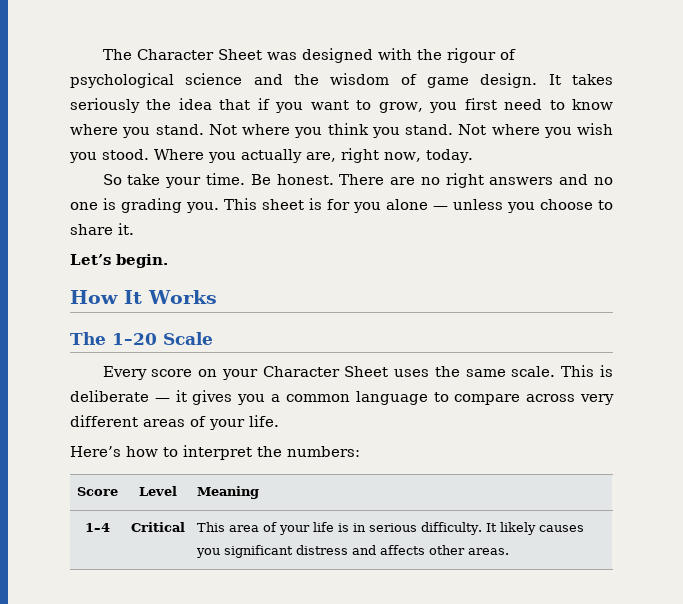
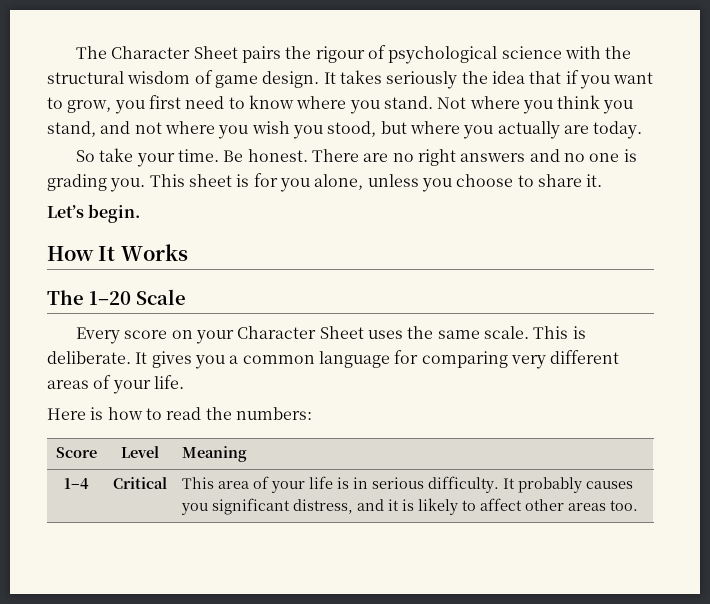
- The Character Sheet was designed with the rigour of psychological science and the wisdom of game design.
+ The Character Sheet pairs the rigour of psychological science with the structural wisdom of game design.
- Not where you think you stand. Not where you wish you stood. Where you actually are, right now, today.
+ Not where you think you stand, and not where you wish you stood, but where you actually are today.
- This sheet is for you alone — unless you choose to share it.
+ This sheet is for you alone, unless you choose to share it.
- This is deliberate — it gives you a common language to compare across very different areas of your life.
+ This is deliberate. It gives you a common language for comparing very different areas of your life.
- Here’s how to interpret the numbers:
+ Here is how to read the numbers:
- 1–4 | Critical | This area of your life is in serious difficulty. It likely causes you significant distress and affects other areas.
+ 1–4 | Critical | This area of your life is in serious difficulty. It probably causes you significant distress, and it is likely to affect other areas too.

